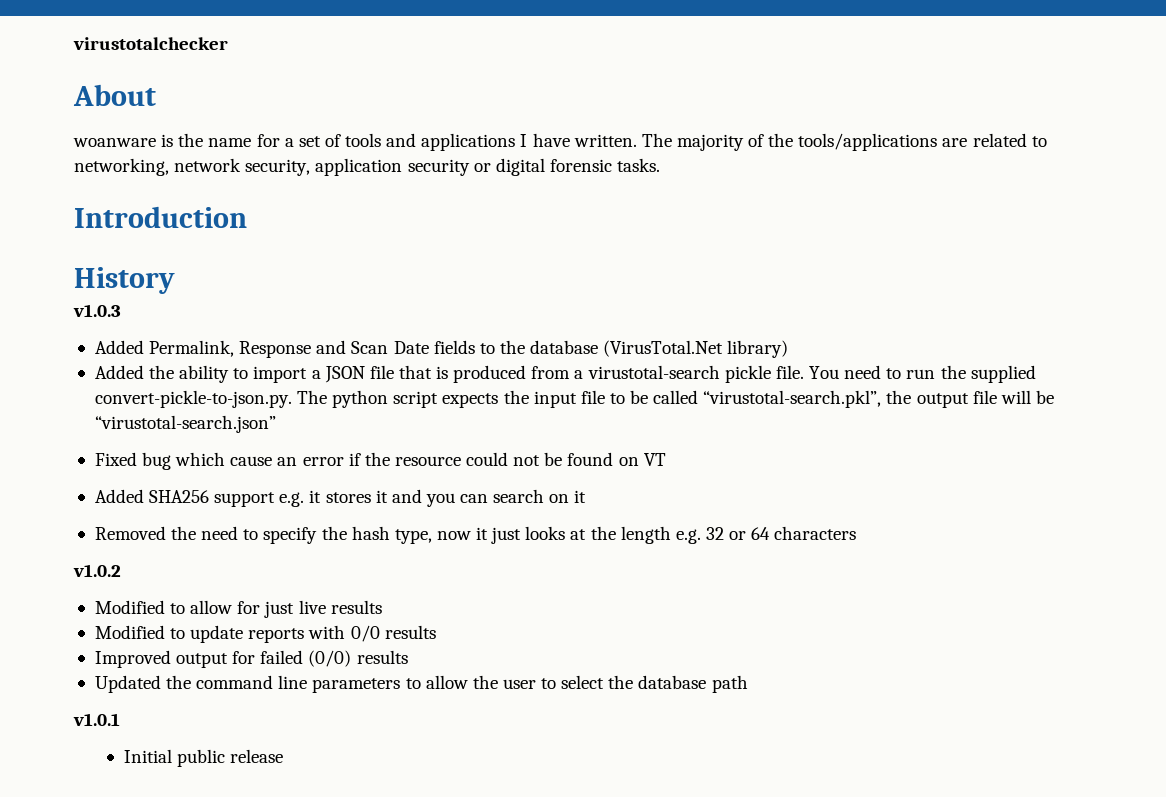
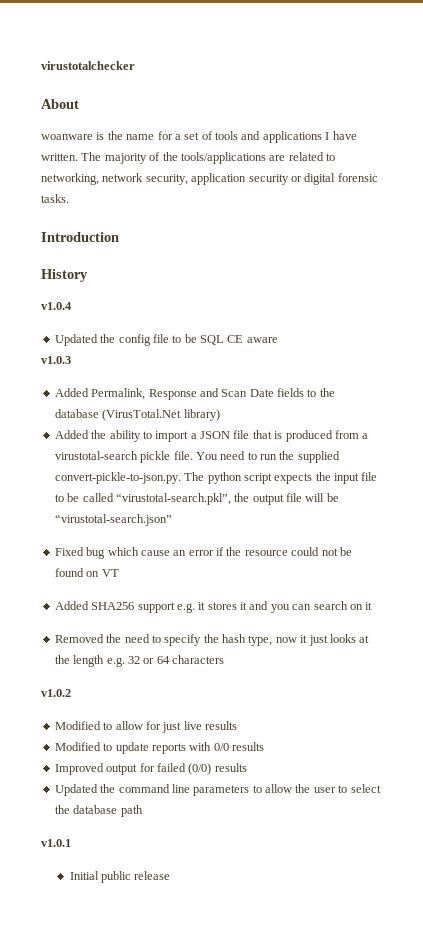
+ v1.0.4
+ Updated the config file to be SQL CE aware

